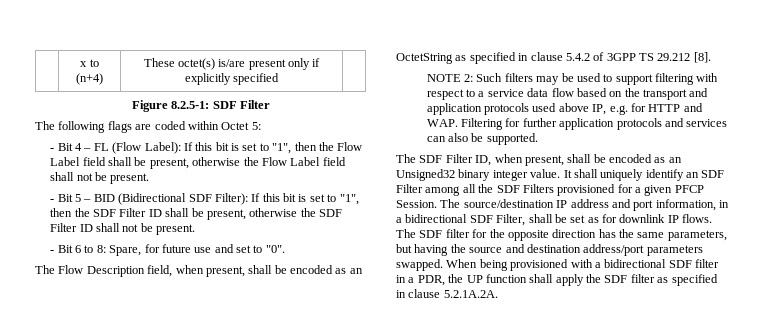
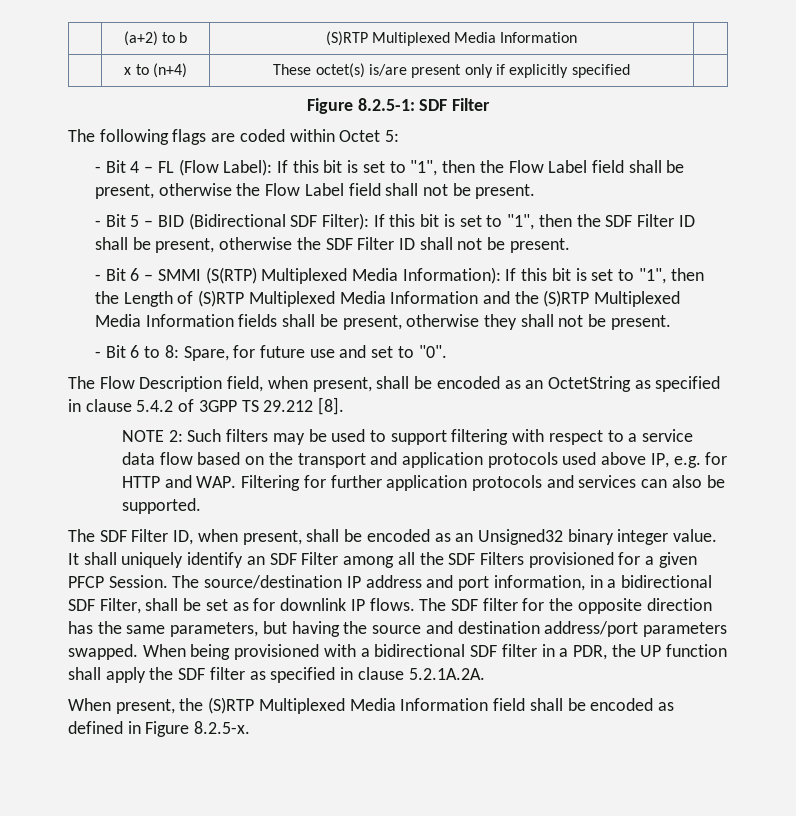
+ | (a+2) to b | (S)RTP Multiplexed Media Information |
+ - Bit 6 – SMMI (S(RTP) Multiplexed Media Information): If this bit is set to "1", then the Length of (S)RTP Multiplexed Media Information and the (S)RTP Multiplexed Media Information fields shall be present, otherwise they shall not be present.
+ When present, the (S)RTP Multiplexed Media Information field shall be encoded as defined in Figure 8.2.5-x.

